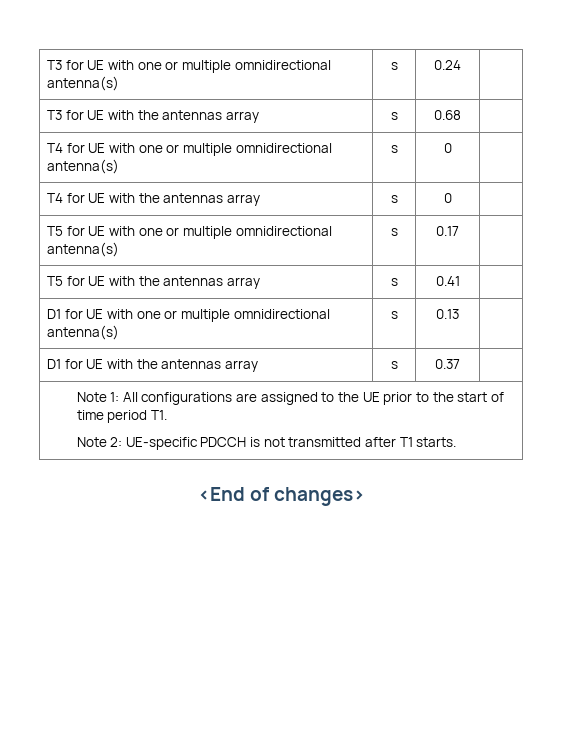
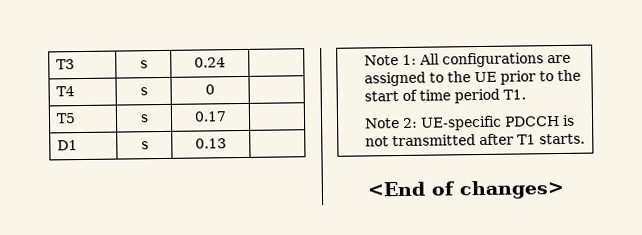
- T3 for UE with one or multiple omnidirectional antenna(s) | s | 0.24 |
- T3 for UE with the antennas array | s | 0.68 |
- T4 for UE with one or multiple omnidirectional antenna(s) | s | 0 |
- T4 for UE with the antennas array | s | 0 |
- T5 for UE with one or multiple omnidirectional antenna(s) | s | 0.17 |
- T5 for UE with the antennas array | s | 0.41 |
- D1 for UE with one or multiple omnidirectional antenna(s) | s | 0.13 |
- D1 for UE with the antennas array | s | 0.37 |
+ T3 | s | 0.24 |
+ T4 | s | 0 |
+ T5 | s | 0.17 |
+ D1 | s | 0.13 |

